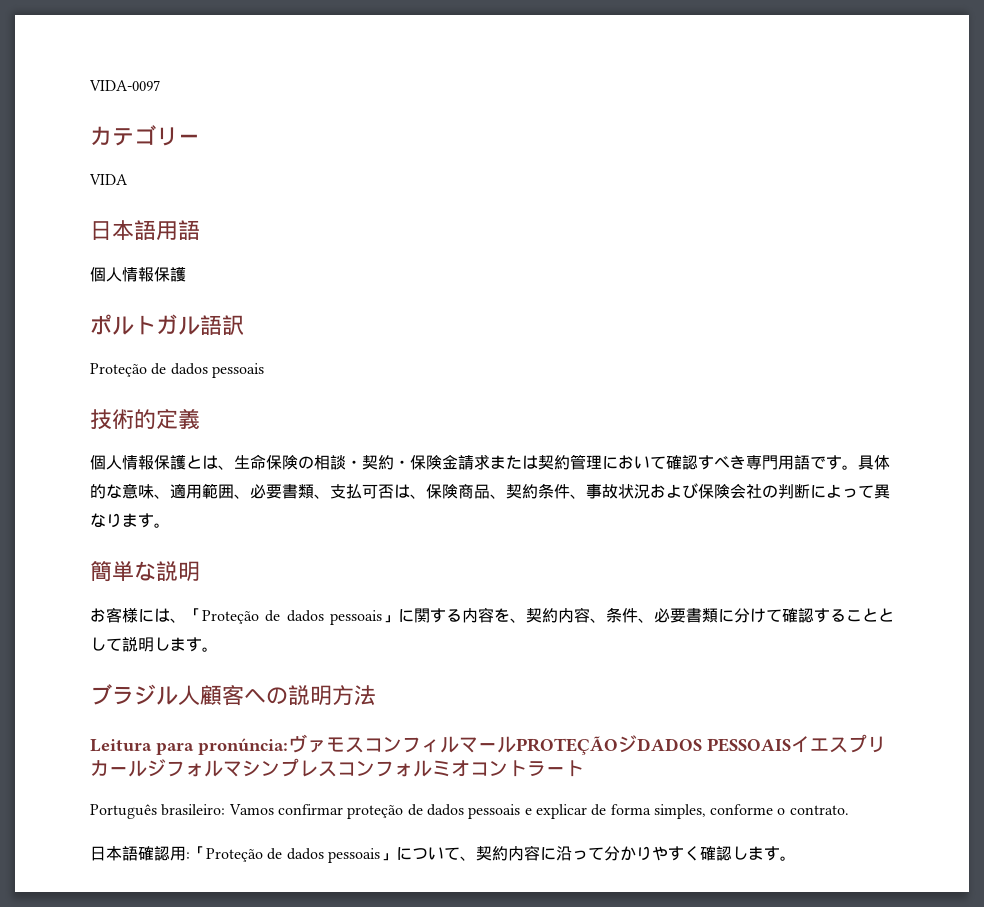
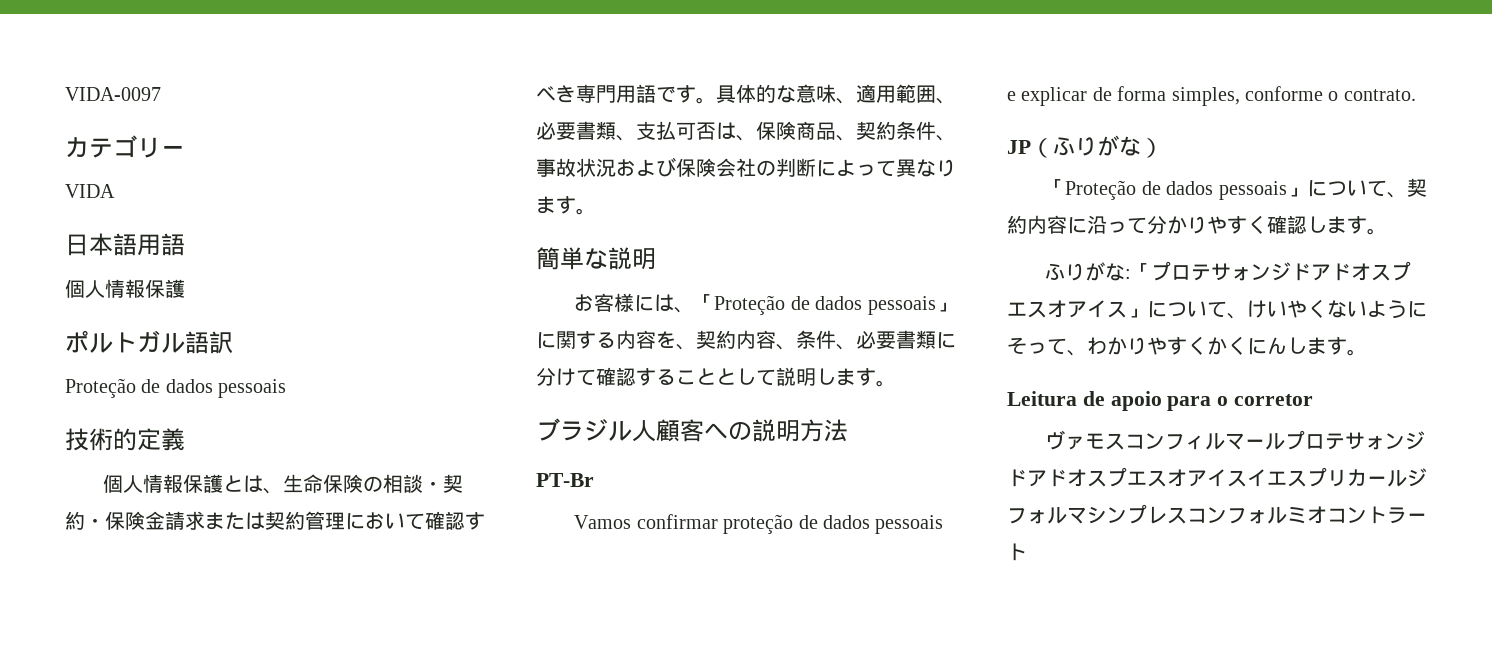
- Leitura para pronúncia:ヴァモスコンフィルマールPROTEÇÃOジDADOS PESSOAISイエスプリカールジフォルマシンプレスコンフォルミオコントラート
+ PT-Br
+ Vamos confirmar proteção de dados pessoais e explicar de forma simples, conforme o contrato.
+ JP（ふりがな）
+ 「Proteção de dados pessoais」について、契約内容に沿って分かりやすく確認します。
+ ふりがな:「プロテサォンジドアドオスプエスオアイス」について、けいやくないようにそって、わかりやすくかくにんします。
+ Leitura de apoio para o corretor
+ ヴァモスコンフィルマールプロテサォンジドアドオスプエスオアイスイエスプリカールジフォルマシンプレスコンフォルミオコントラート
- Português brasileiro: Vamos confirmar proteção de dados pessoais e explicar de forma simples, conforme o contrato.
- 日本語確認用:「Proteção de dados pessoais」について、契約内容に沿って分かりやすく確認します。

